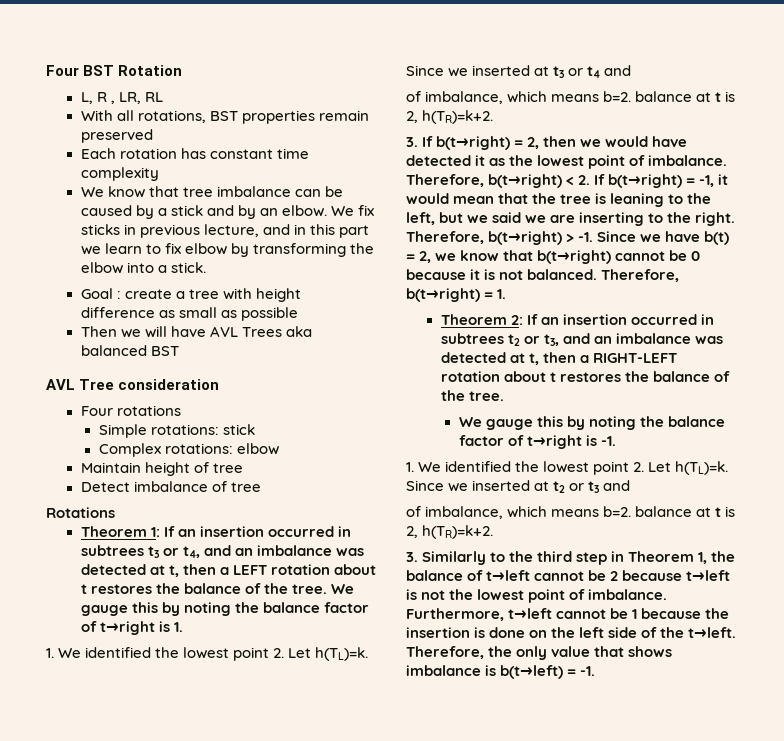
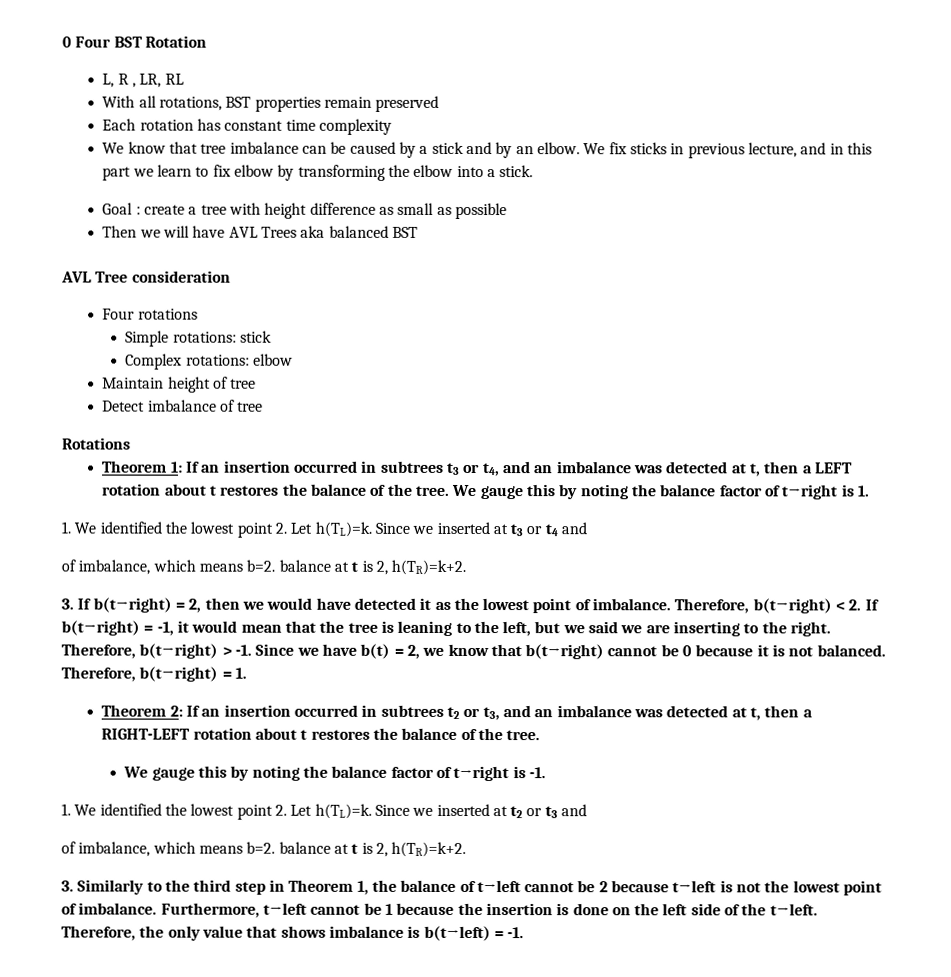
- Four BST Rotation
+ 0 Four BST Rotation

